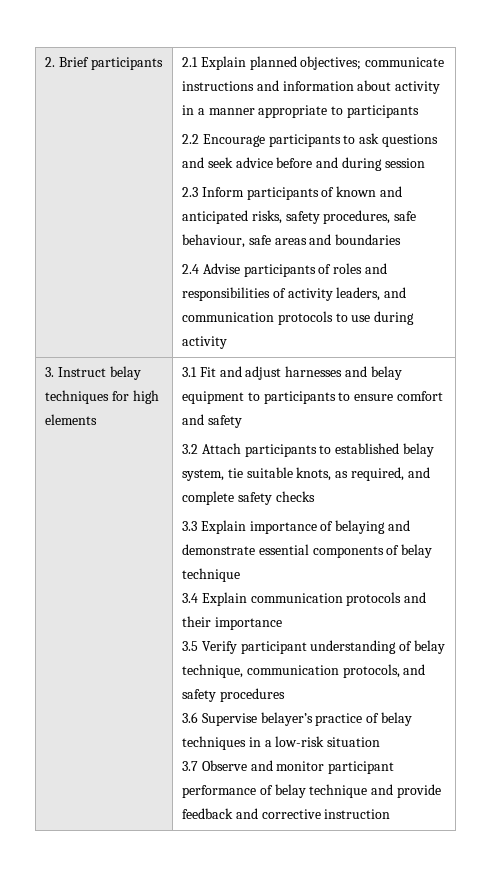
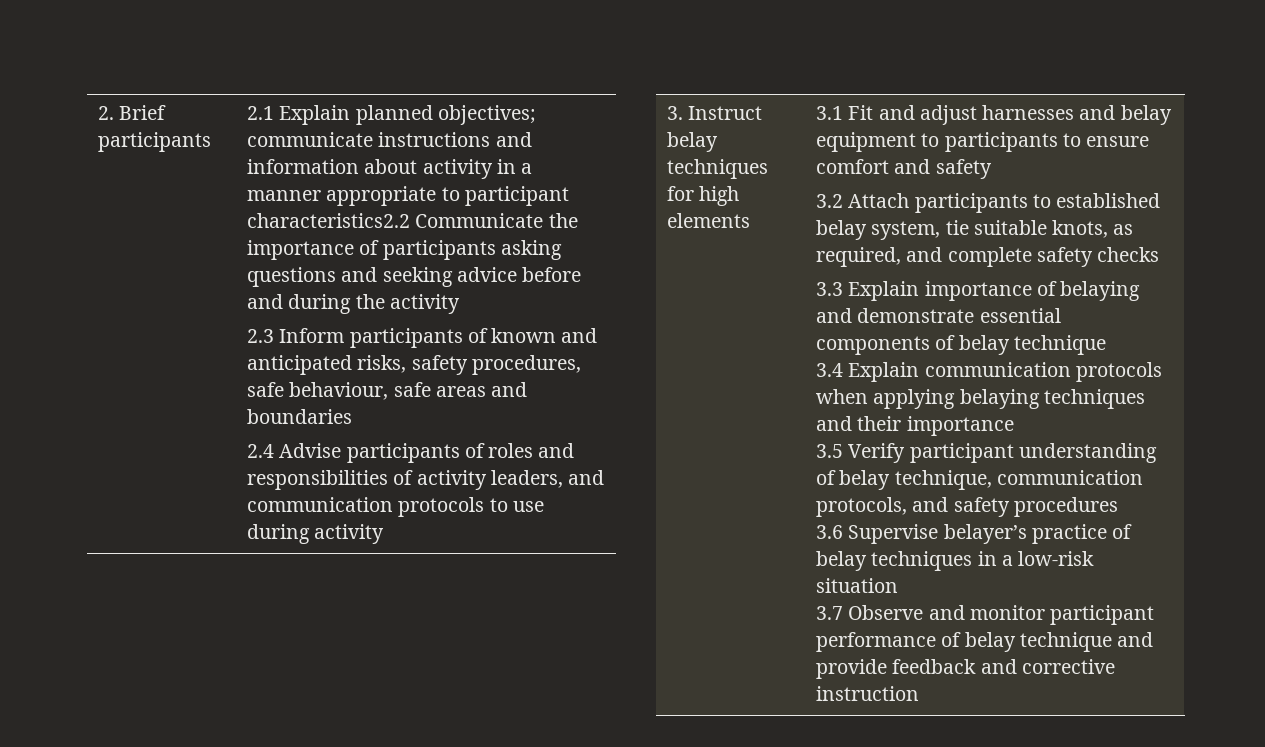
- 2.1 Explain planned objectives; communicate instructions and information about activity in a manner appropriate to participants
- 2.2 Encourage participants to ask questions and seek advice before and during session
+ 2.1 Explain planned objectives; communicate instructions and information about activity in a manner appropriate to participant characteristics2.2 Communicate the importance of participants asking questions and seeking advice before and during the activity
- 3.4 Explain communication protocols and their importance
+ 3.4 Explain communication protocols when applying belaying techniques and their importance

